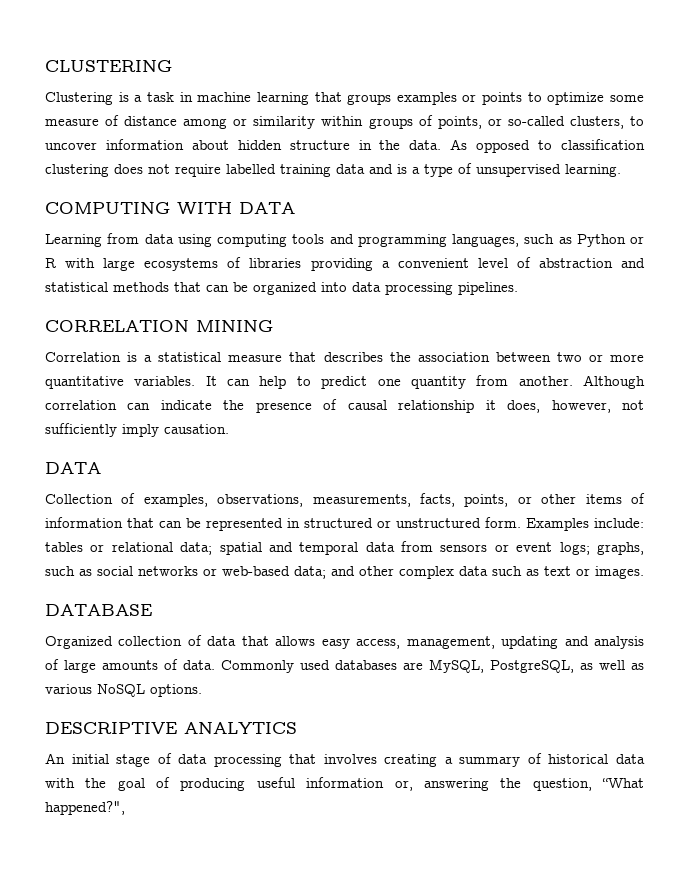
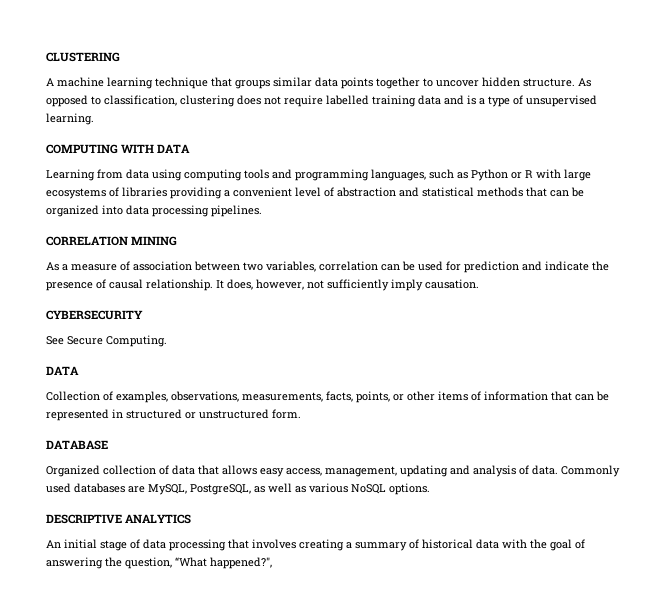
- Clustering is a task in machine learning that groups examples or points to optimize some measure of distance among or similarity within groups of points, or so-called clusters, to uncover information about hidden structure in the data.
+ A machine learning technique that groups similar data points together to uncover hidden structure.
- As opposed to classification clustering does not require labelled training data and is a type of unsupervised learning.
+ As opposed to classification, clustering does not require labelled training data and is a type of unsupervised learning.
- Correlation is a statistical measure that describes the association between two or more quantitative variables. It can help to predict one quantity from another. Although correlation can indicate the presence of causal relationship it does, however, not sufficiently imply causation.
+ As a measure of association between two variables, correlation can be used for prediction and indicate the presence of causal relationship. It does, however, not sufficiently imply causation.
+ CYBERSECURITY
+ See Secure Computing.
- Examples include: tables or relational data; spatial and temporal data from sensors or event logs; graphs, such as social networks or web-based data; and other complex data such as text or images.
- Organized collection of data that allows easy access, management, updating and analysis of large amounts of data.
+ Organized collection of data that allows easy access, management, updating and analysis of data.
- An initial stage of data processing that involves creating a summary of historical data with the goal of producing useful information or, answering the question, “What happened?",
+ An initial stage of data processing that involves creating a summary of historical data with the goal of answering the question, “What happened?",

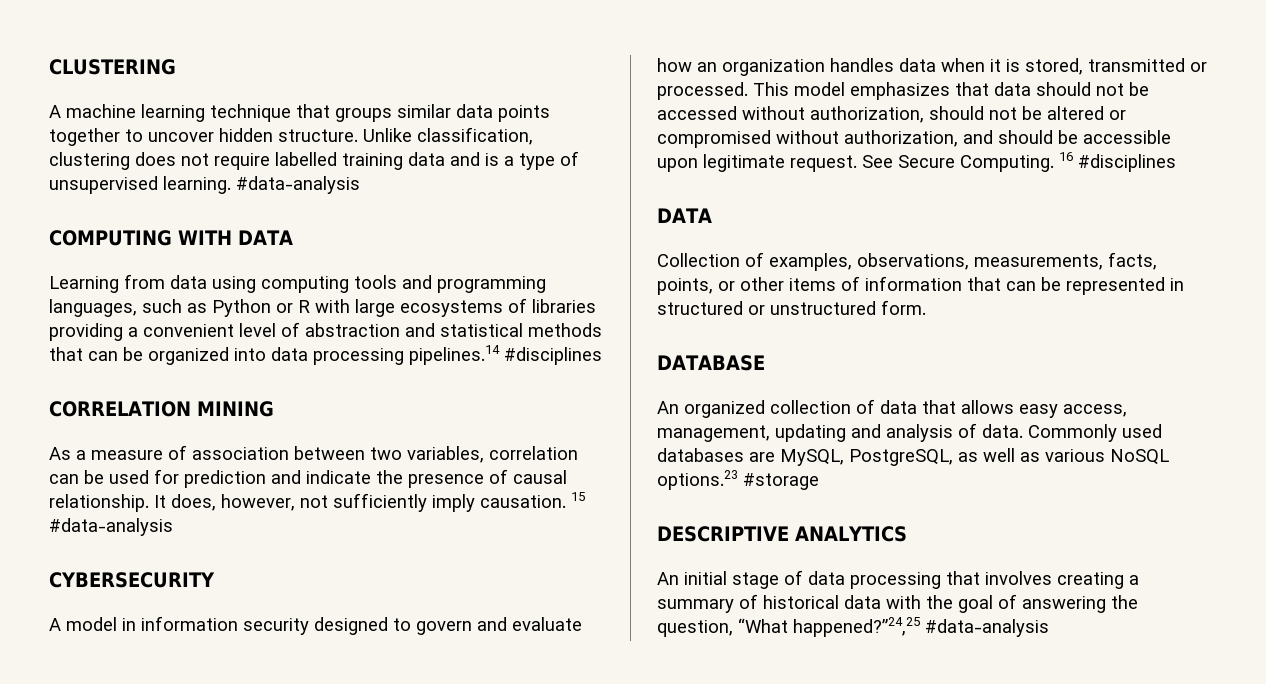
- As opposed to classification, clustering does not require labelled training data and is a type of unsupervised learning.
+ Unlike classification, clustering does not require labelled training data and is a type of unsupervised learning. #data-analysis
- Learning from data using computing tools and programming languages, such as Python or R with large ecosystems of libraries providing a convenient level of abstraction and statistical methods that can be organized into data processing pipelines.
+ Learning from data using computing tools and programming languages, such as Python or R with large ecosystems of libraries providing a convenient level of abstraction and statistical methods that can be organized into data processing pipelines.14 #disciplines
+ 15 #data-analysis
+ A model in information security designed to govern and evaluate how an organization handles data when it is stored, transmitted or processed. This model emphasizes that data should not be accessed without authorization, should not be altered or compromised without authorization, and should be accessible upon legitimate request.
+ 16 #disciplines
- Organized collection of data that allows easy access, management, updating and analysis of data.
+ An organized collection of data that allows easy access, management, updating and analysis of data.
- Commonly used databases are MySQL, PostgreSQL, as well as various NoSQL options.
+ Commonly used databases are MySQL, PostgreSQL, as well as various NoSQL options.23 #storage
- An initial stage of data processing that involves creating a summary of historical data with the goal of answering the question, “What happened?",
+ An initial stage of data processing that involves creating a summary of historical data with the goal of answering the question, “What happened?”24,25 #data-analysis

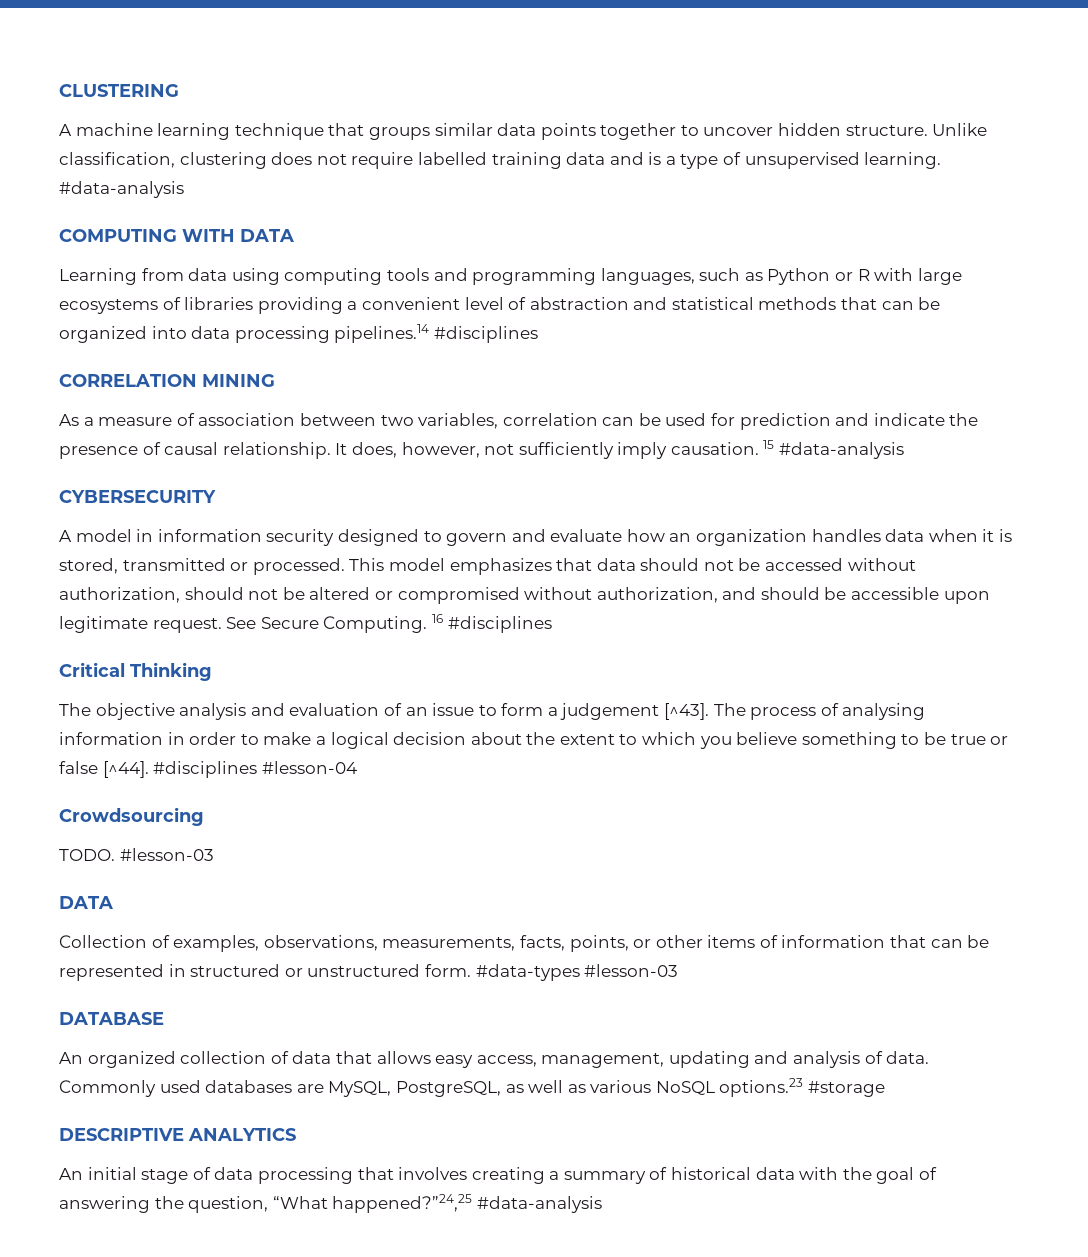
+ Critical Thinking
+ The objective analysis and evaluation of an issue to form a judgement [^43]. The process of analysing information in order to make a logical decision about the extent to which you believe something to be true or false [^44]. #disciplines #lesson-04
+ Crowdsourcing
+ TODO. #lesson-03
+ #data-types #lesson-03

